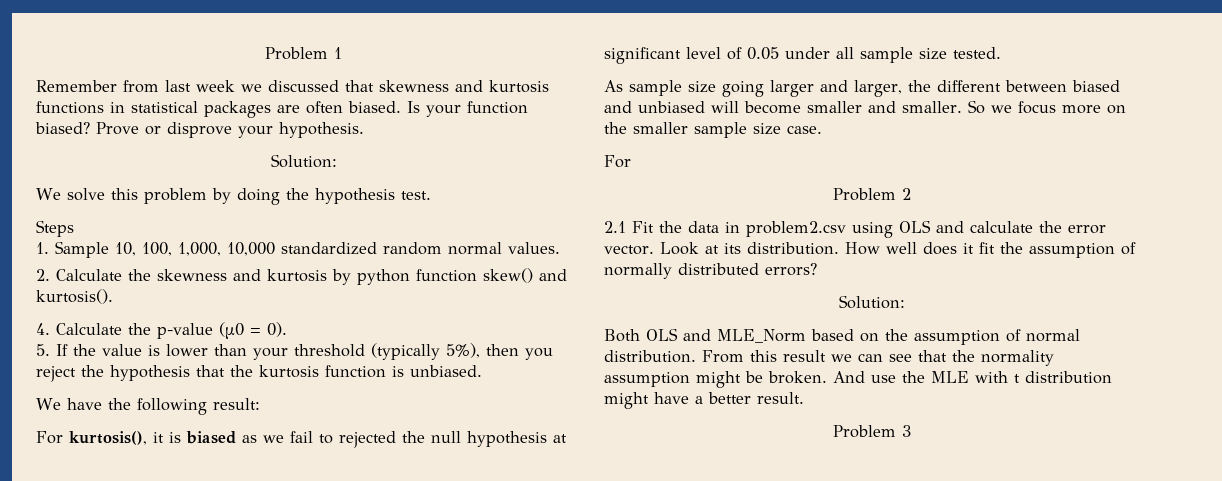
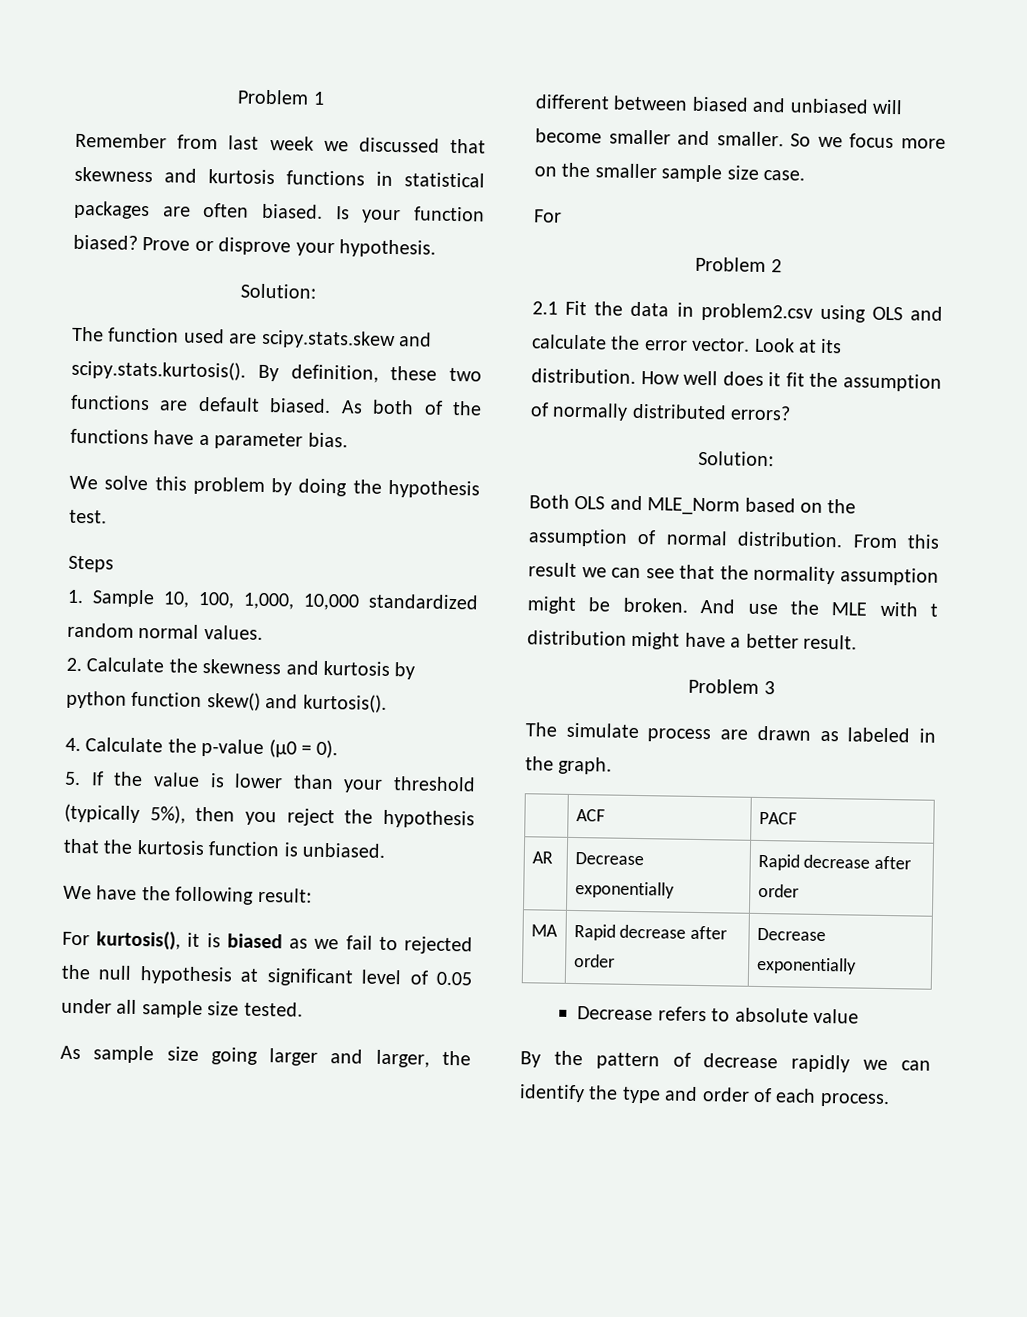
+ The function used are scipy.stats.skew and scipy.stats.kurtosis(). By definition, these two functions are default biased. As both of the functions have a parameter bias.
+ The simulate process are drawn as labeled in the graph.
+ | ACF | PACF
+ AR | Decrease exponentially | Rapid decrease after order
+ MA | Rapid decrease after order | Decrease exponentially
+ Decrease refers to absolute value
+ By the pattern of decrease rapidly we can identify the type and order of each process.

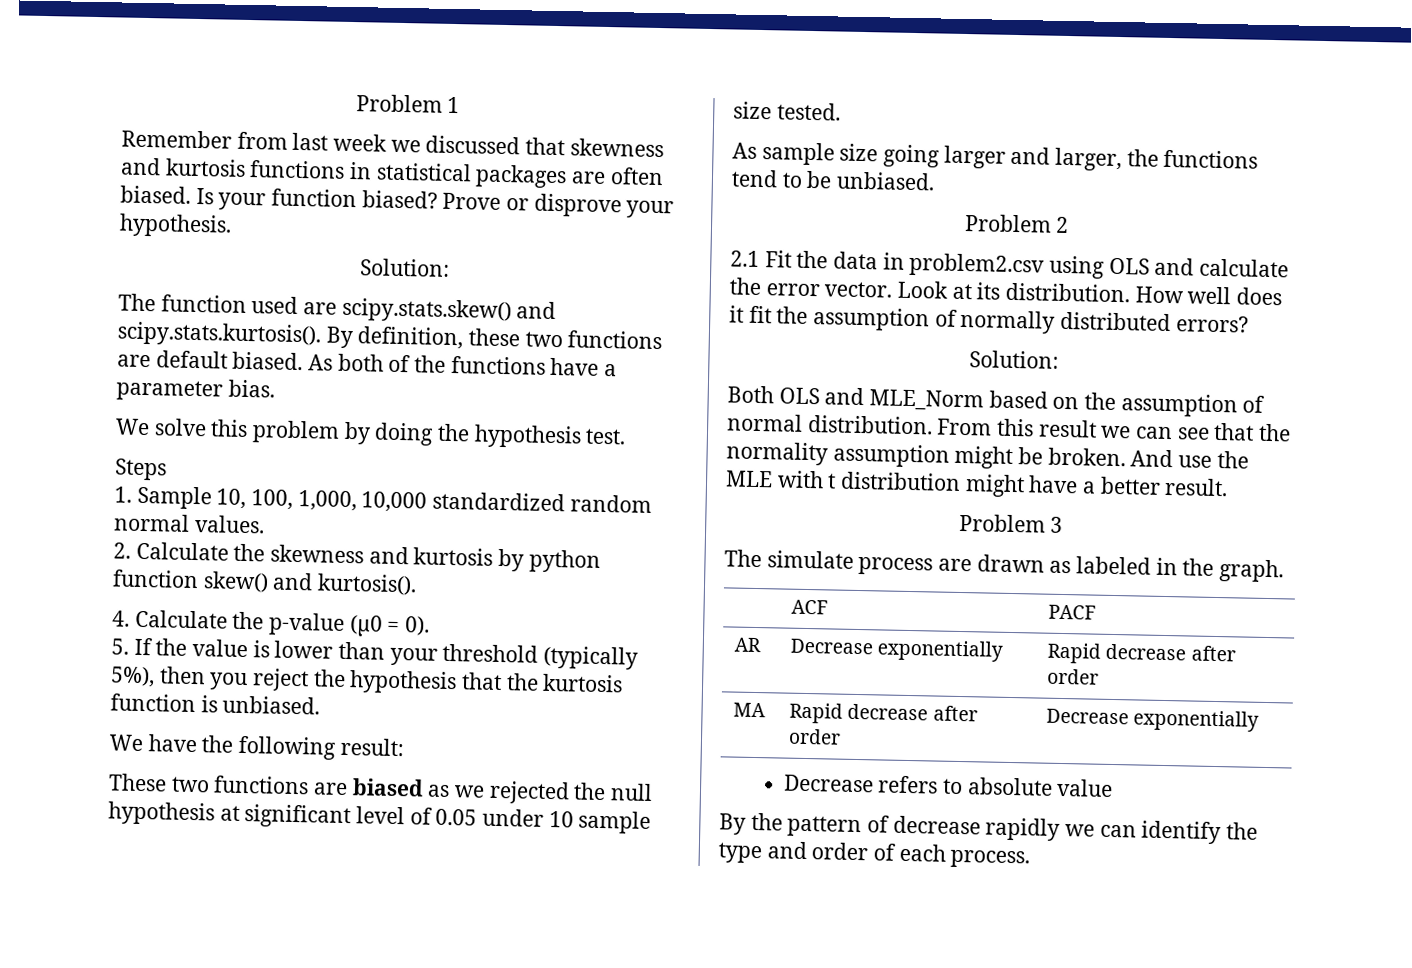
- The function used are scipy.stats.skew and scipy.stats.kurtosis(). By definition, these two functions are default biased.
+ The function used are scipy.stats.skew() and scipy.stats.kurtosis(). By definition, these two functions are default biased.
- For kurtosis(), it is biased as we fail to rejected the null hypothesis at significant level of 0.05 under all sample size tested.
+ These two functions are biased as we rejected the null hypothesis at significant level of 0.05 under 10 sample size tested.
- As sample size going larger and larger, the different between biased and unbiased will become smaller and smaller. So we focus more on the smaller sample size case.
- For
+ As sample size going larger and larger, the functions tend to be unbiased.

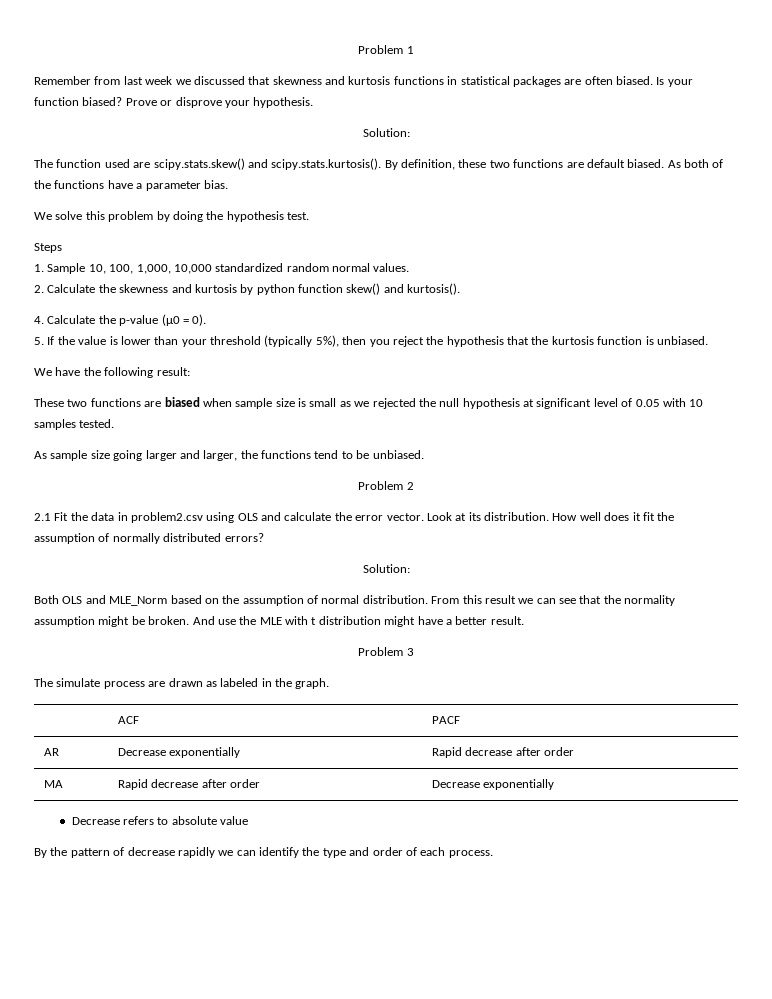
- These two functions are biased as we rejected the null hypothesis at significant level of 0.05 under 10 sample size tested.
+ These two functions are biased when sample size is small as we rejected the null hypothesis at significant level of 0.05 with 10 samples tested.

